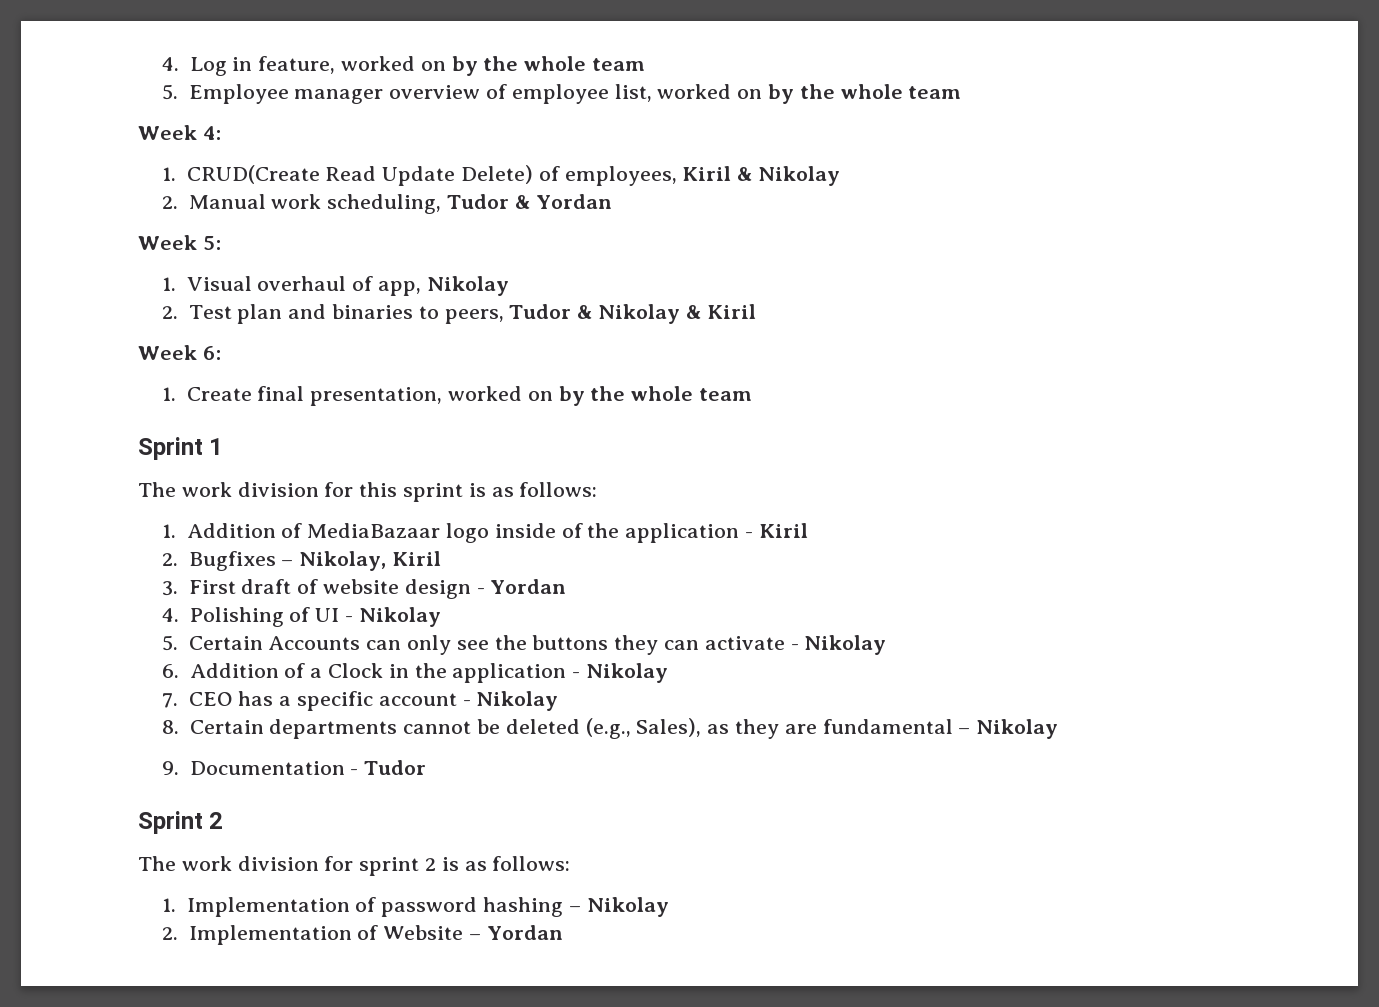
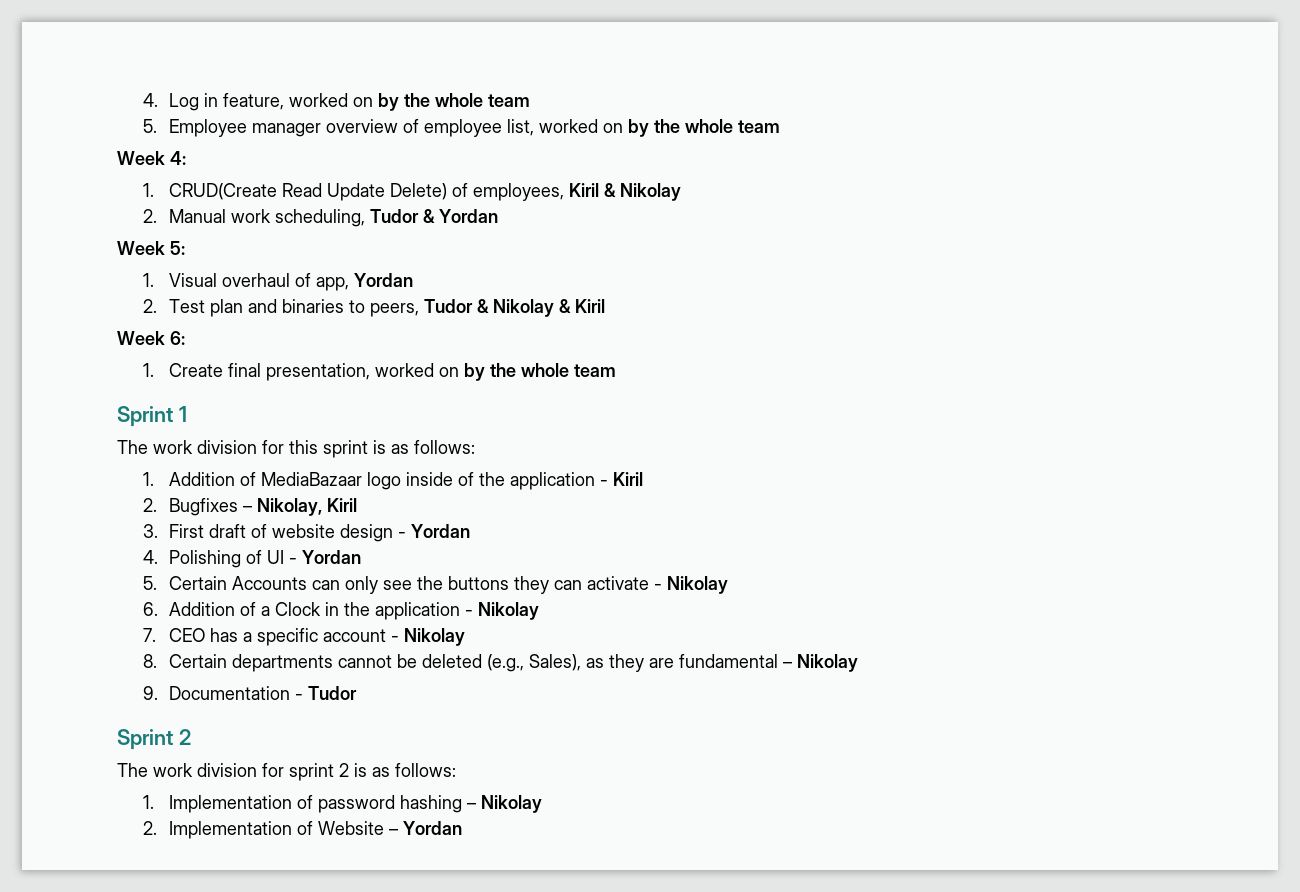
- 1. Visual overhaul of app, Nikolay
+ 1. Visual overhaul of app, Yordan
- 4. Polishing of UI - Nikolay
+ 4. Polishing of UI - Yordan

